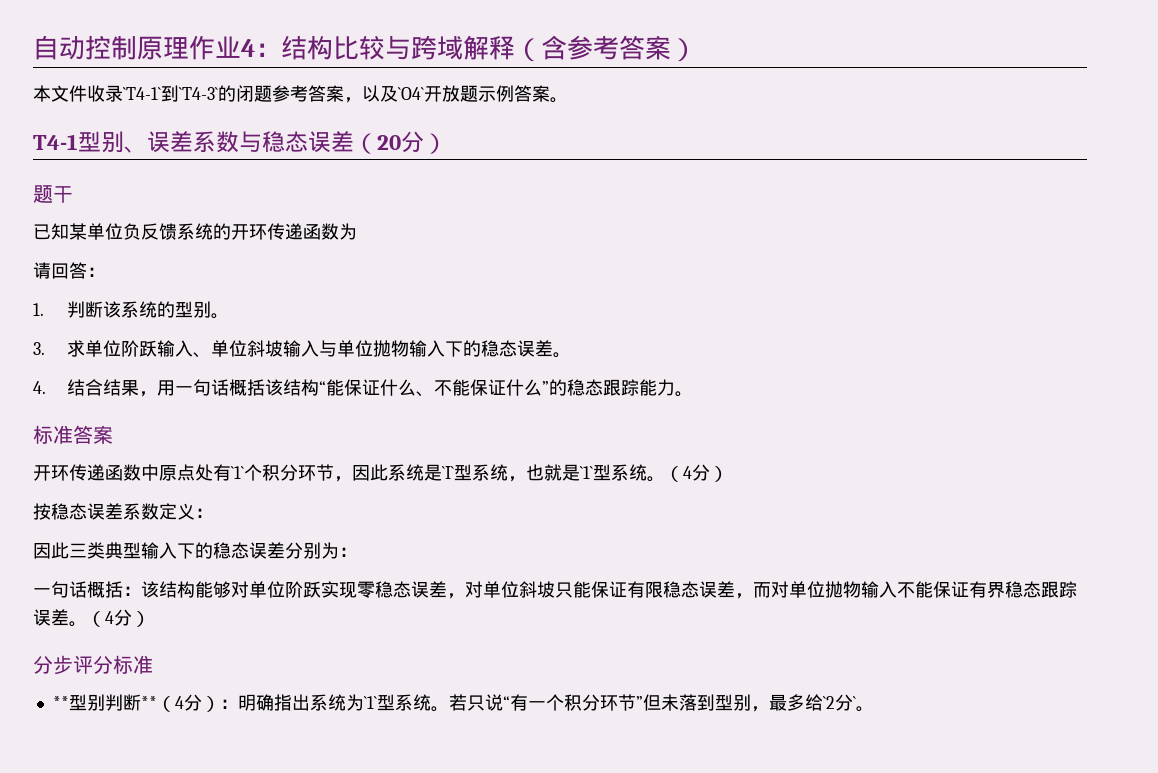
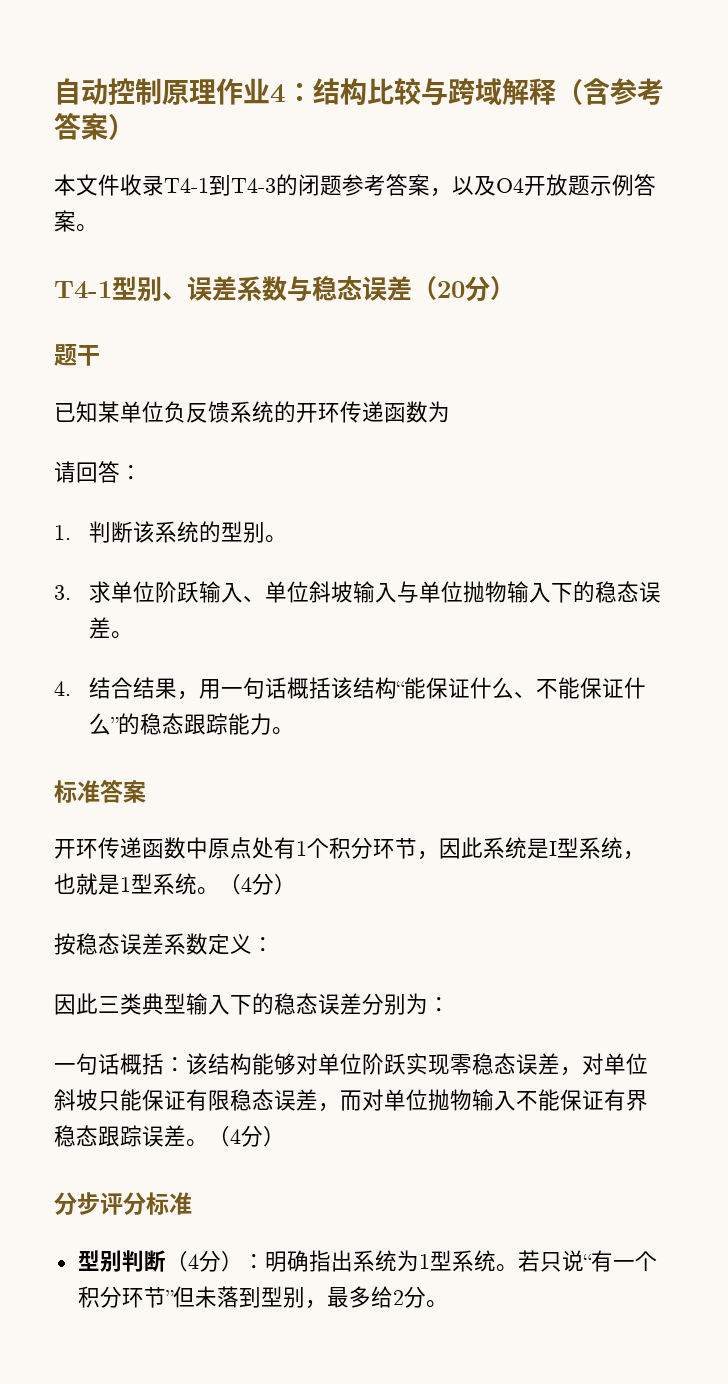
- 本文件收录`T4-1`到`T4-3`的闭题参考答案，以及`O4`开放题示例答案。
+ 本文件收录T4-1到T4-3的闭题参考答案，以及O4开放题示例答案。
- 开环传递函数中原点处有`1`个积分环节，因此系统是`I`型系统，也就是`1`型系统。
+ 开环传递函数中原点处有1个积分环节，因此系统是I型系统，也就是1型系统。
- **型别判断**（4分）：明确指出系统为`1`型系统。
+ 型别判断（4分）：明确指出系统为1型系统。
- 若只说“有一个积分环节”但未落到型别，最多给`2分`。
+ 若只说“有一个积分环节”但未落到型别，最多给2分。

